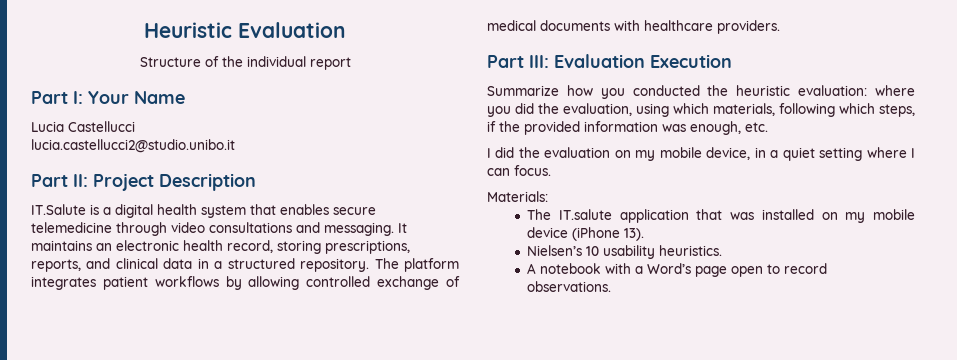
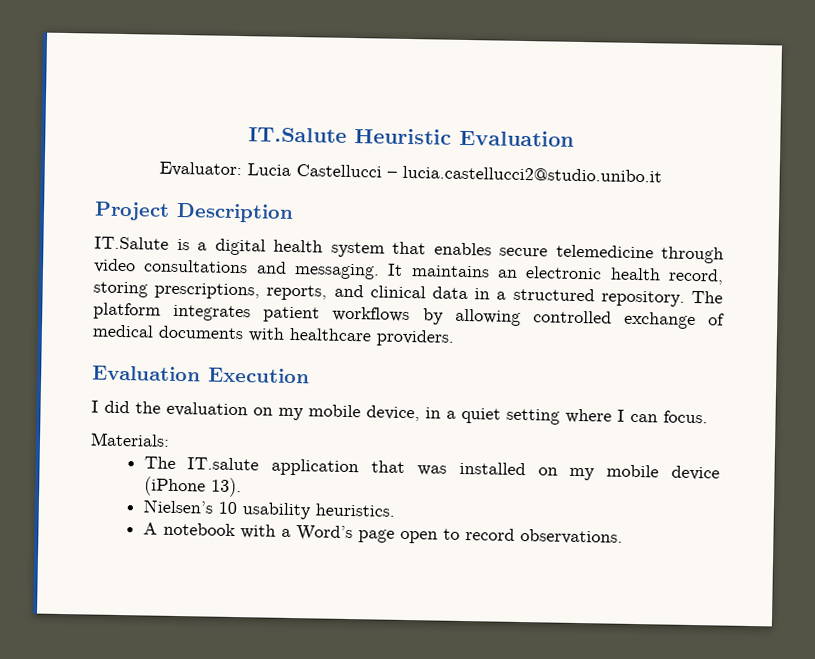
- Heuristic Evaluation
+ IT.Salute Heuristic Evaluation
- Structure of the individual report
- Part I: Your Name
- Lucia Castellucci
- lucia.castellucci2@studio.unibo.it
+ Evaluator: Lucia Castellucci – lucia.castellucci2@studio.unibo.it
- Part II: Project Description
+ Project Description
- Part III: Evaluation Execution
+ Evaluation Execution
- Summarize how you conducted the heuristic evaluation: where you did the evaluation, using which materials, following which steps, if the provided information was enough, etc.

